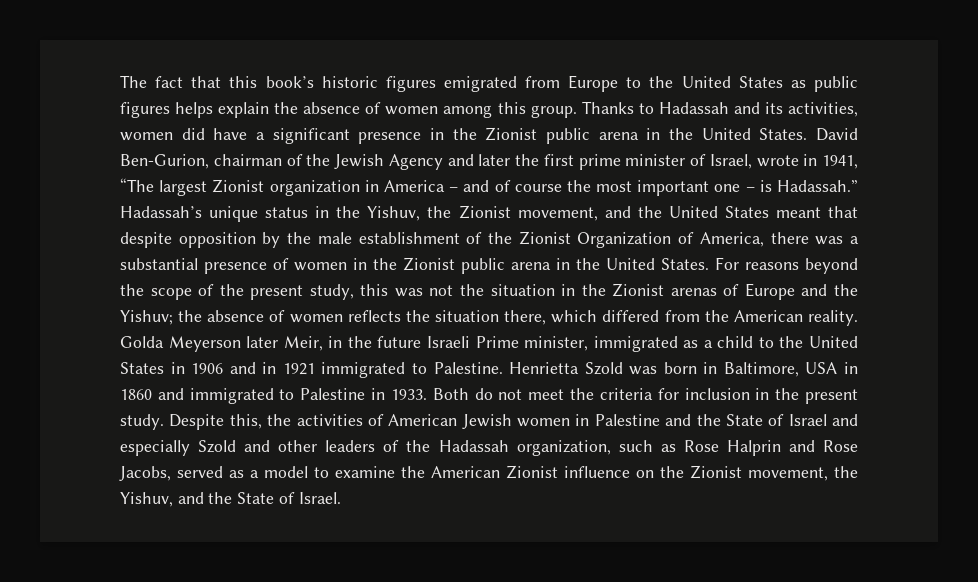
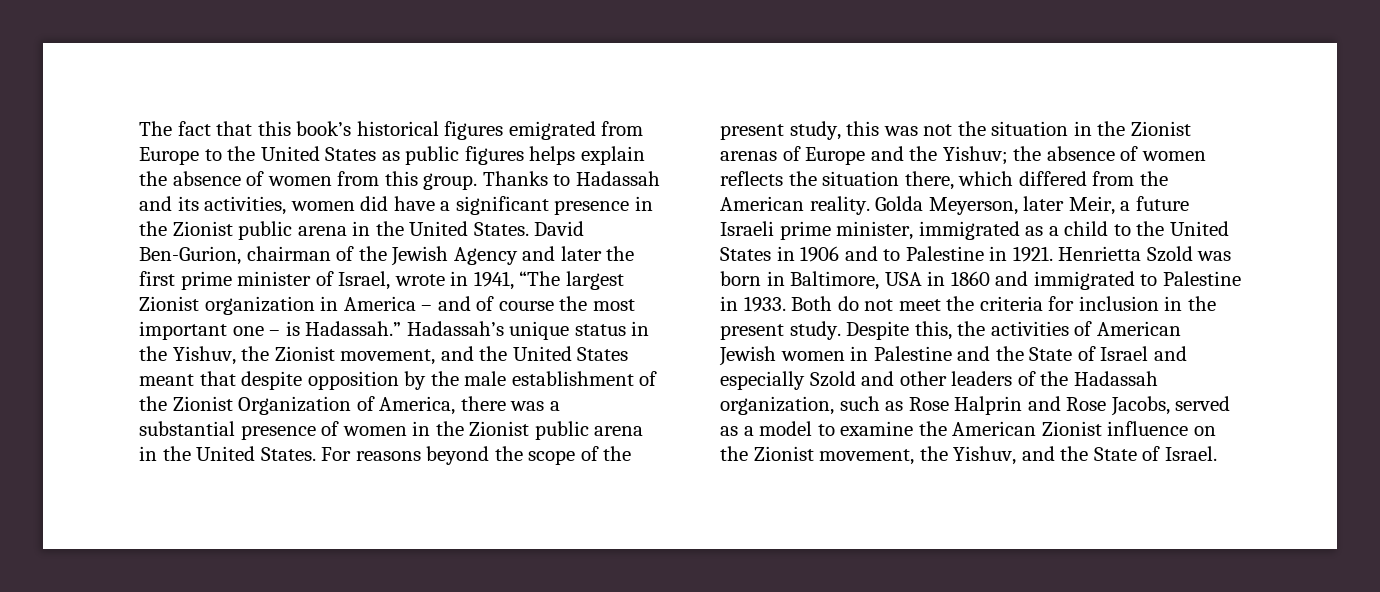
- The fact that this book’s historic figures emigrated from Europe to the United States as public figures helps explain the absence of women among this group.
+ The fact that this book’s historical figures emigrated from Europe to the United States as public figures helps explain the absence of women from this group.
- Golda Meyerson later Meir, in the future Israeli Prime minister, immigrated as a child to the United States in 1906 and in 1921 immigrated to Palestine.
+ Golda Meyerson, later Meir, a future Israeli prime minister, immigrated as a child to the United States in 1906 and to Palestine in 1921.

